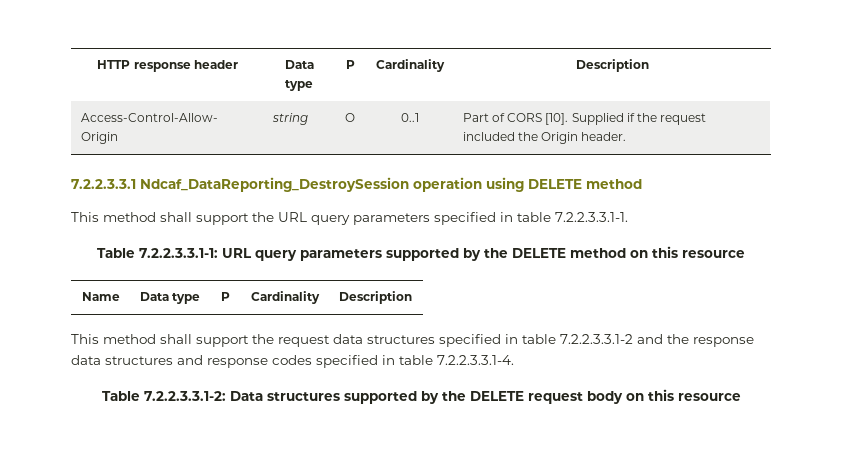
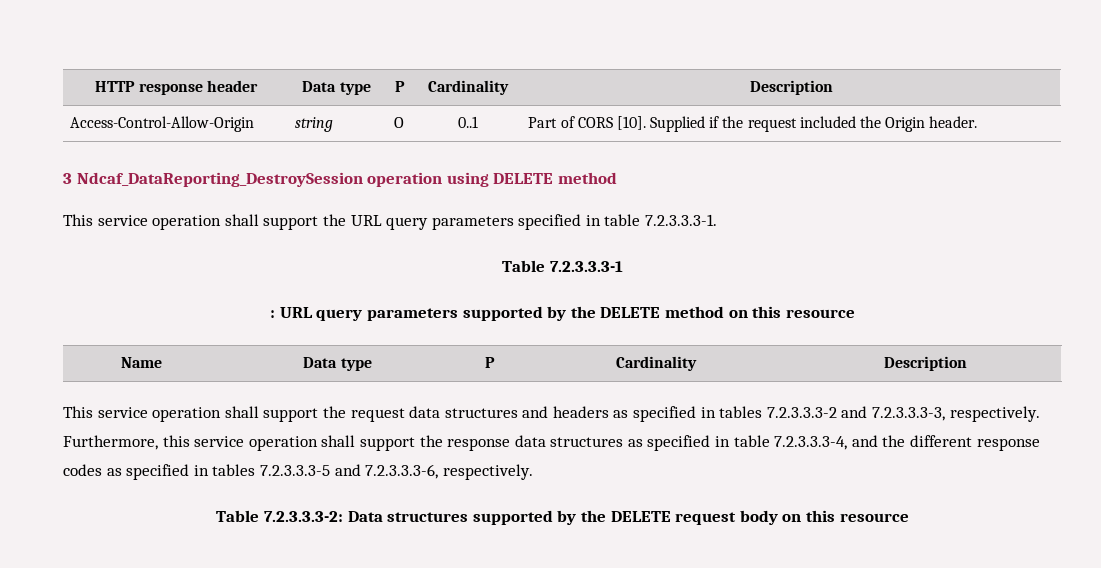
- 7.2.2.3.3.1 Ndcaf_DataReporting_DestroySession operation using DELETE method
+ 3 Ndcaf_DataReporting_DestroySession operation using DELETE method
- This method shall support the URL query parameters specified in table 7.2.2.3.3.1-1.
- Table 7.2.2.3.3.1-1: URL query parameters supported by the DELETE method on this resource
+ This service operation shall support the URL query parameters specified in table 7.2.3.3.3-1.
+ Table 7.2.3.3.3-1
+ : URL query parameters supported by the DELETE method on this resource
- This method shall support the request data structures specified in table 7.2.2.3.3.1-2 and the response data structures and response codes specified in table 7.2.2.3.3.1-4.
- Table 7.2.2.3.3.1-2: Data structures supported by the DELETE request body on this resource
+ This service operation shall support the request data structures and headers as specified in tables 7.2.3.3.3-2 and 7.2.3.3.3-3, respectively. Furthermore, this service operation shall support the response data structures as specified in table 7.2.3.3.3-4, and the different response codes as specified in tables 7.2.3.3.3-5 and 7.2.3.3.3-6, respectively.
+ Table 7.2.3.3.3-2: Data structures supported by the DELETE request body on this resource

